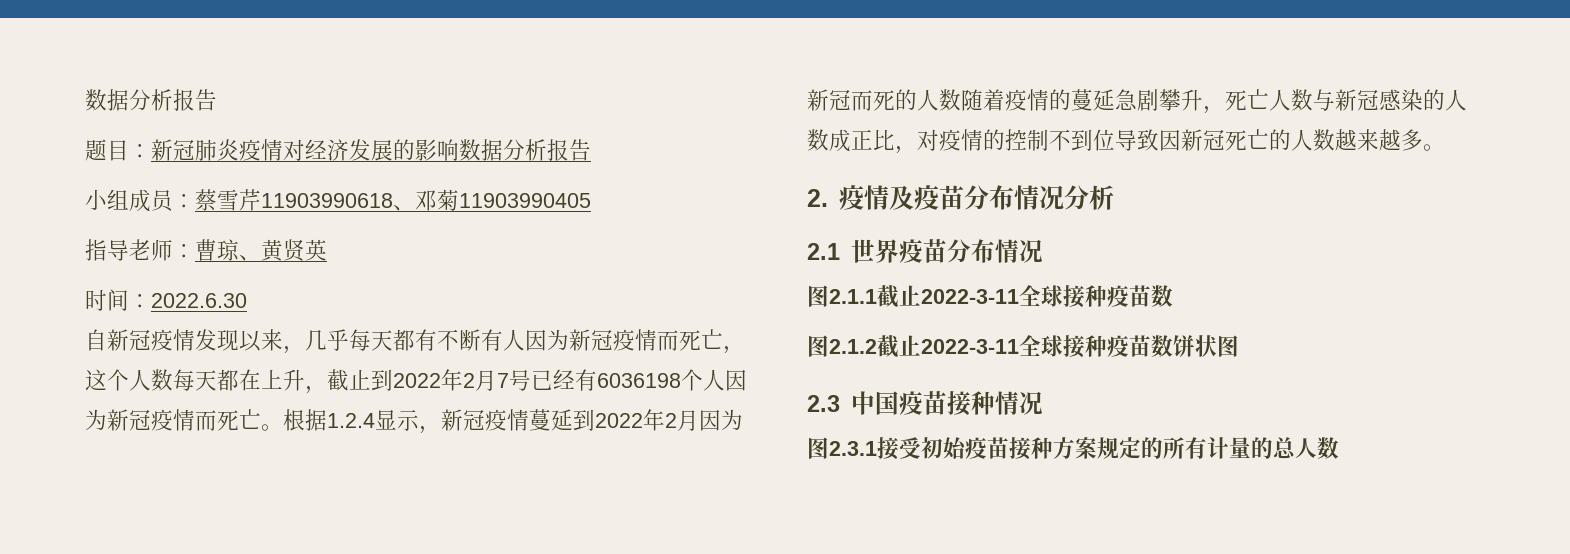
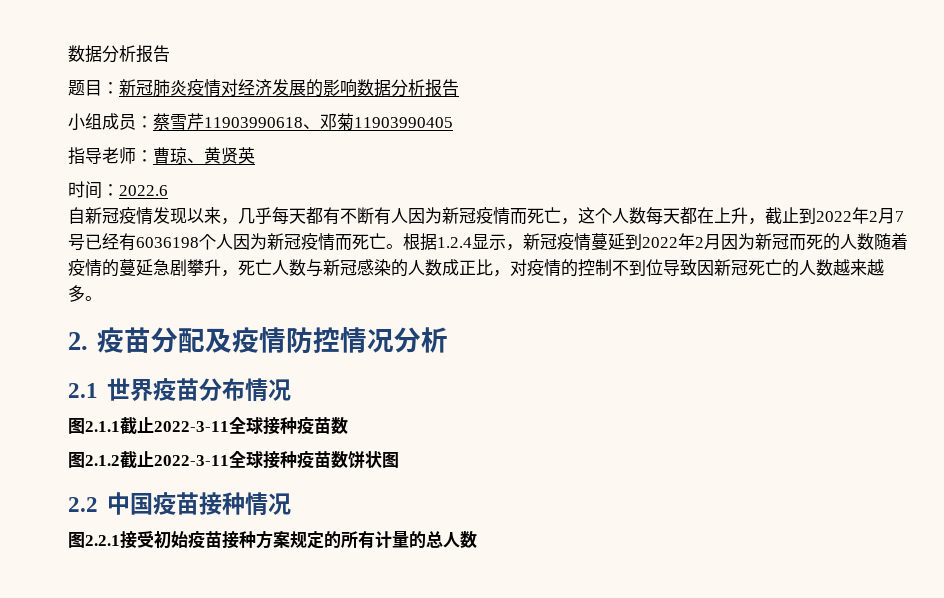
- 时间：2022.6.30
+ 时间：2022.6
- 2.疫情及疫苗分布情况分析
+ 2.疫苗分配及疫情防控情况分析
- 2.3中国疫苗接种情况
+ 2.2中国疫苗接种情况
- 图2.3.1接受初始疫苗接种方案规定的所有计量的总人数
+ 图2.2.1接受初始疫苗接种方案规定的所有计量的总人数

